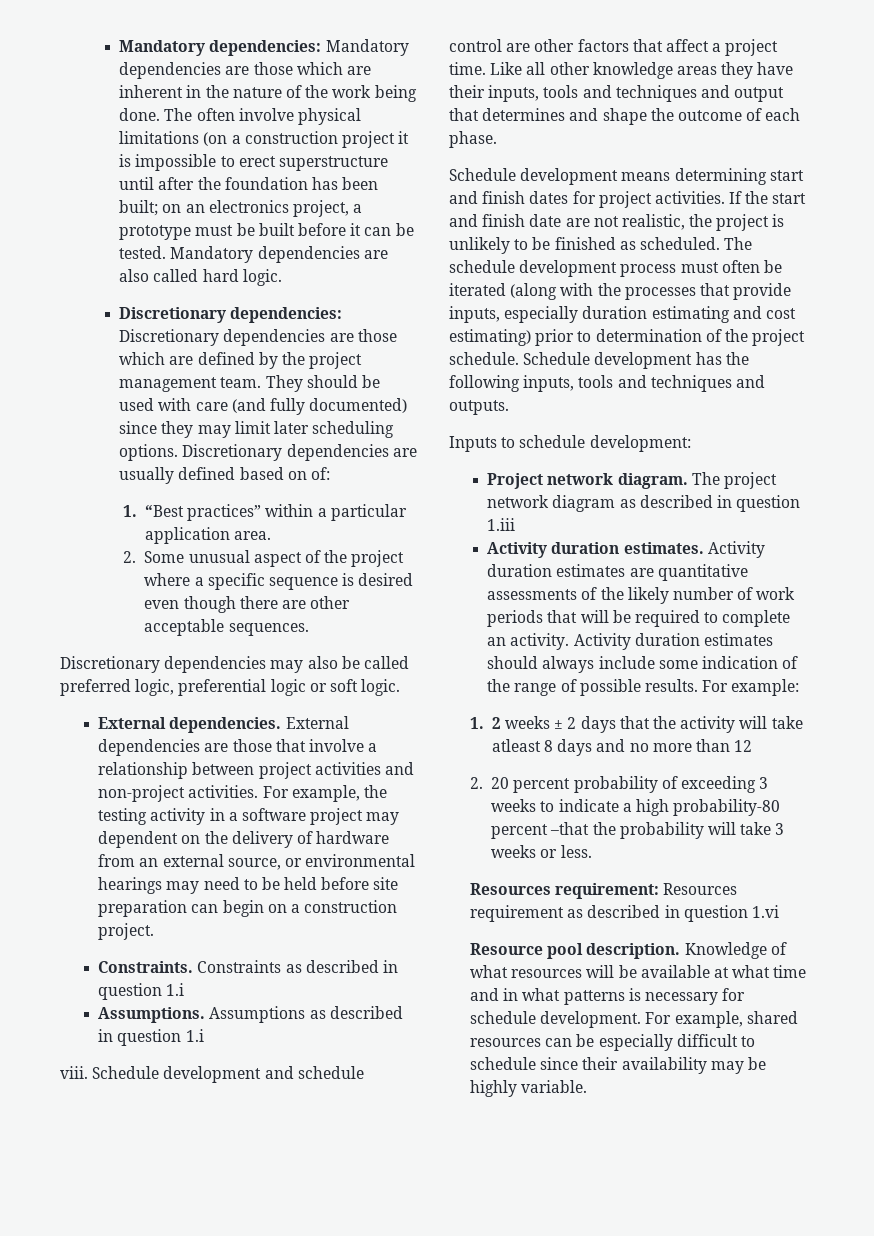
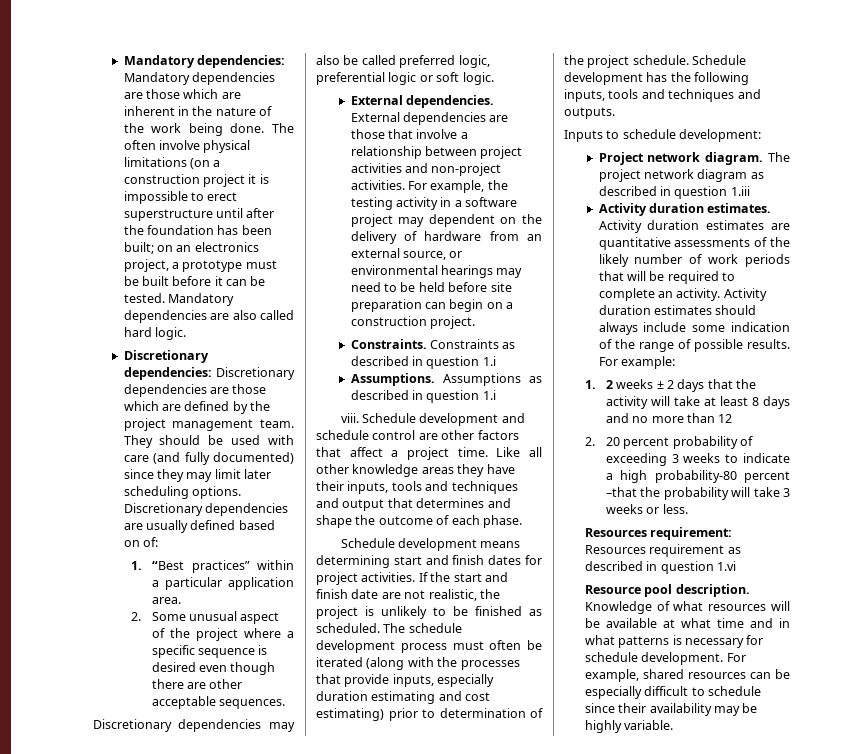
- 1. 2 weeks ± 2 days that the activity will take atleast 8 days and no more than 12
+ 1. 2 weeks ± 2 days that the activity will take at least 8 days and no more than 12

